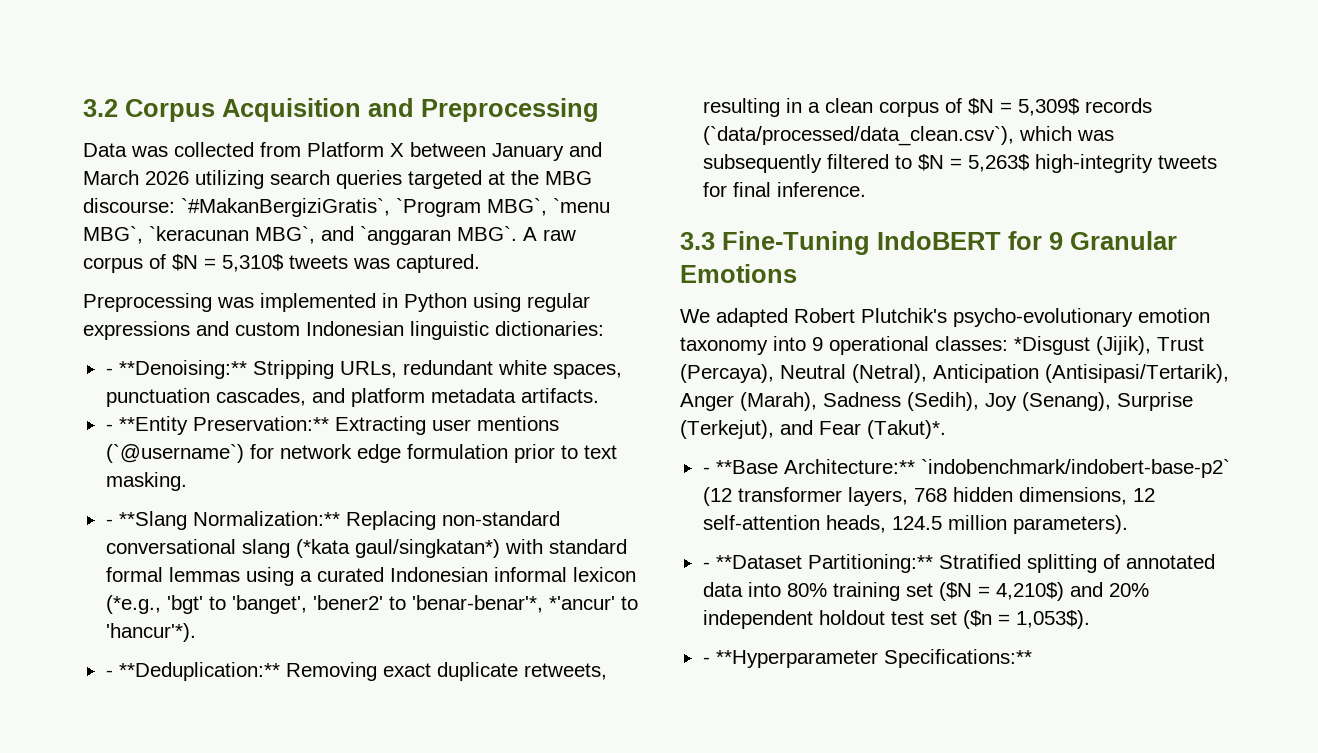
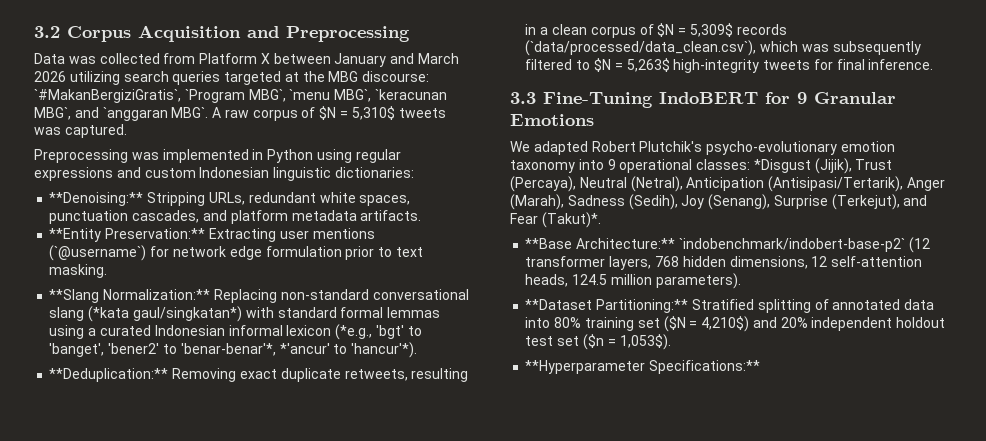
- - **Denoising:** Stripping URLs, redundant white spaces, punctuation cascades, and platform metadata artifacts.
+ **Denoising:** Stripping URLs, redundant white spaces, punctuation cascades, and platform metadata artifacts.
- - **Entity Preservation:** Extracting user mentions (`@username`) for network edge formulation prior to text masking.
+ **Entity Preservation:** Extracting user mentions (`@username`) for network edge formulation prior to text masking.
- - **Slang Normalization:** Replacing non-standard conversational slang (*kata gaul/singkatan*) with standard formal lemmas using a curated Indonesian informal lexicon (*e.g., 'bgt' to 'banget', 'bener2' to 'benar-benar'*, *'ancur' to 'hancur'*).
+ **Slang Normalization:** Replacing non-standard conversational slang (*kata gaul/singkatan*) with standard formal lemmas using a curated Indonesian informal lexicon (*e.g., 'bgt' to 'banget', 'bener2' to 'benar-benar'*, *'ancur' to 'hancur'*).
- - **Deduplication:** Removing exact duplicate retweets, resulting in a clean corpus of $N = 5,309$ records (`data/processed/data_clean.csv`), which was subsequently filtered to $N = 5,263$ high-integrity tweets for final inference.
+ **Deduplication:** Removing exact duplicate retweets, resulting in a clean corpus of $N = 5,309$ records (`data/processed/data_clean.csv`), which was subsequently filtered to $N = 5,263$ high-integrity tweets for final inference.
- - **Base Architecture:** `indobenchmark/indobert-base-p2` (12 transformer layers, 768 hidden dimensions, 12 self-attention heads, 124.5 million parameters).
+ **Base Architecture:** `indobenchmark/indobert-base-p2` (12 transformer layers, 768 hidden dimensions, 12 self-attention heads, 124.5 million parameters).
- - **Dataset Partitioning:** Stratified splitting of annotated data into 80% training set ($N = 4,210$) and 20% independent holdout test set ($n = 1,053$).
+ **Dataset Partitioning:** Stratified splitting of annotated data into 80% training set ($N = 4,210$) and 20% independent holdout test set ($n = 1,053$).
- - **Hyperparameter Specifications:**
+ **Hyperparameter Specifications:**

